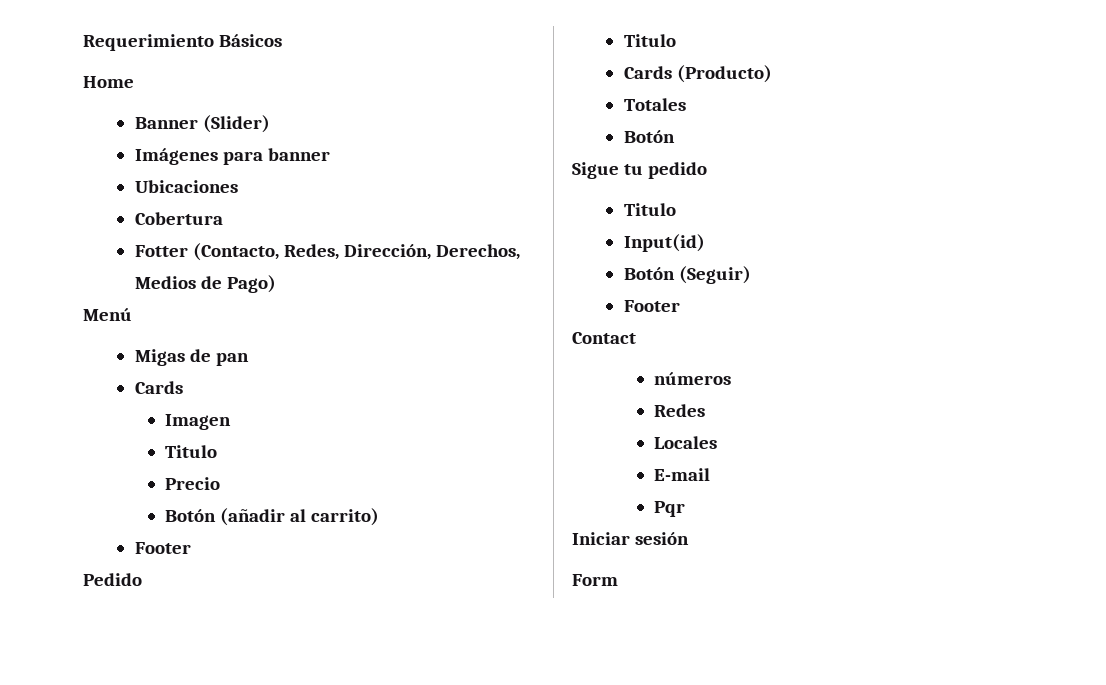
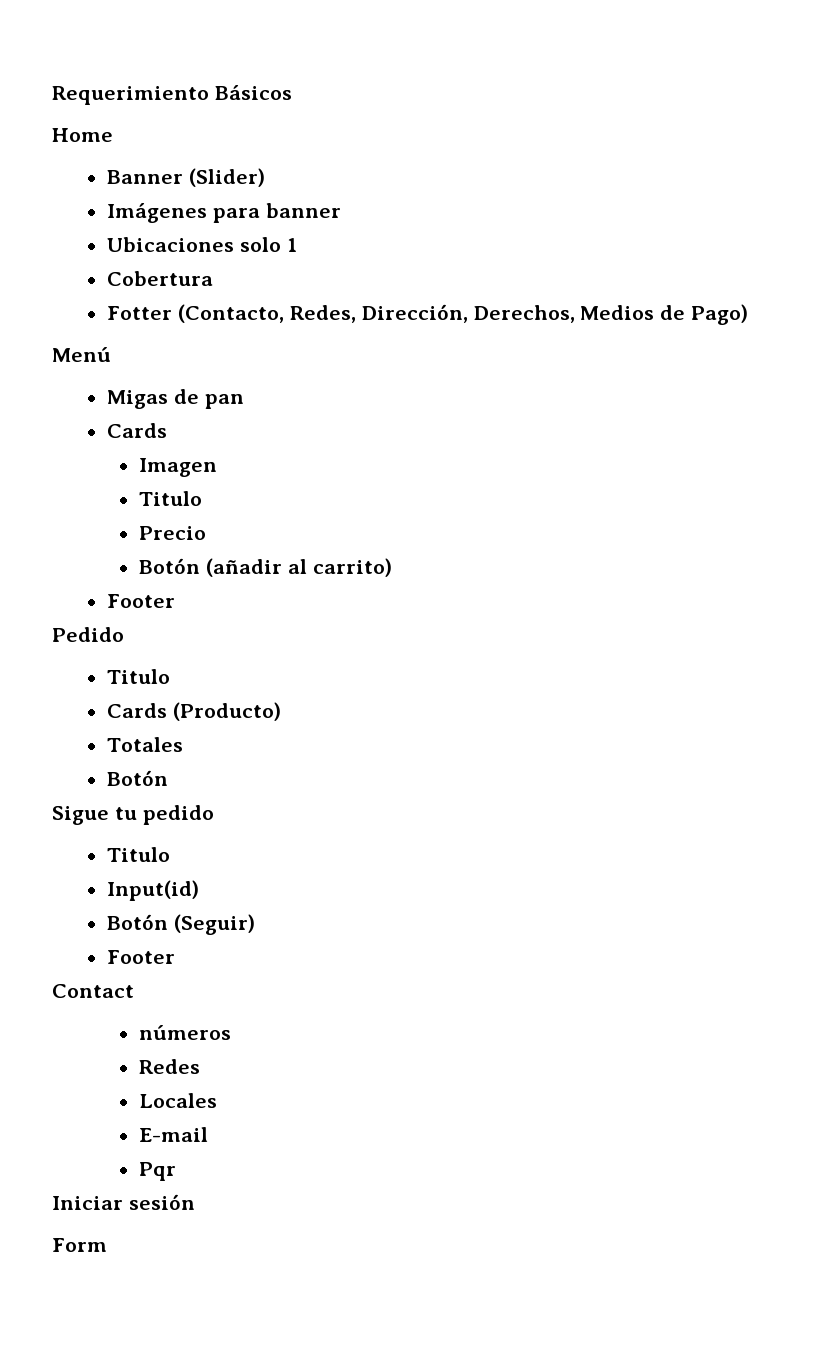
- Ubicaciones
+ Ubicaciones solo 1

